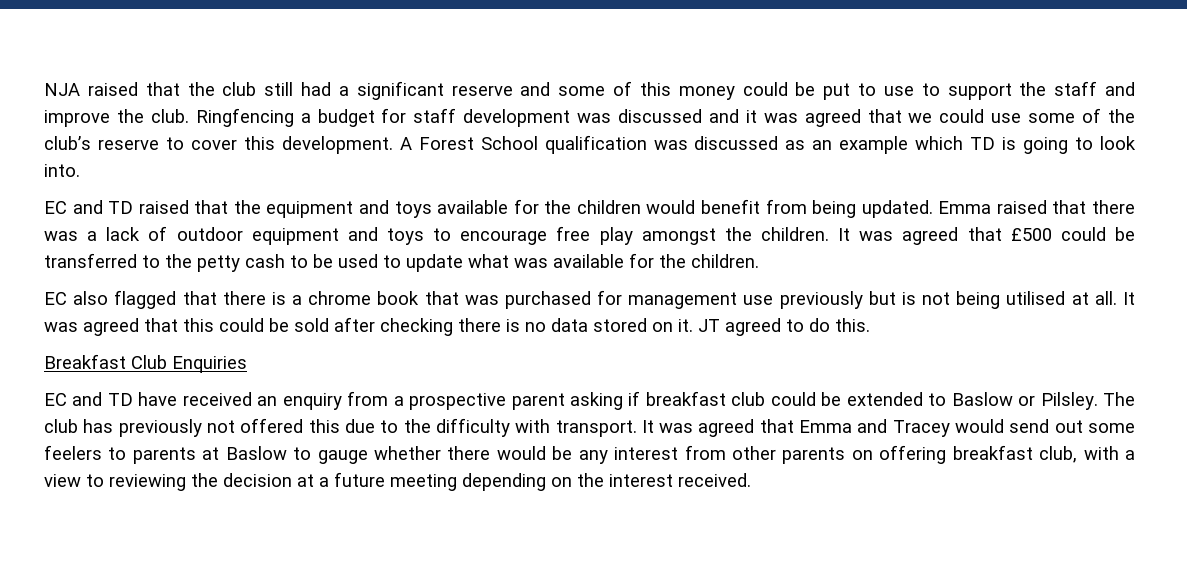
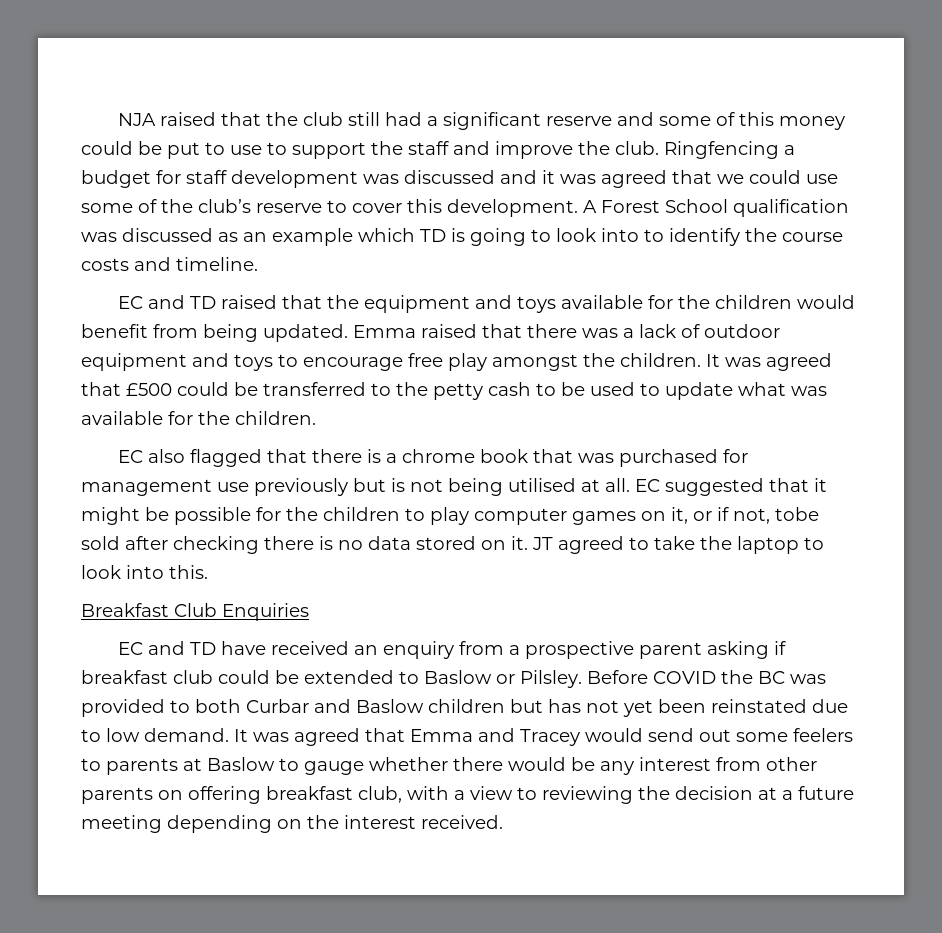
- A Forest School qualification was discussed as an example which TD is going to look into.
+ A Forest School qualification was discussed as an example which TD is going to look into to identify the course costs and timeline.
- It was agreed that this could be sold after checking there is no data stored on it.
+ EC suggested that it might be possible for the children to play computer games on it, or if not, tobe sold after checking there is no data stored on it.
- JT agreed to do this.
+ JT agreed to take the laptop to look into this.
- The club has previously not offered this due to the difficulty with transport.
+ Before COVID the BC was provided to both Curbar and Baslow children but has not yet been reinstated due to low demand.

